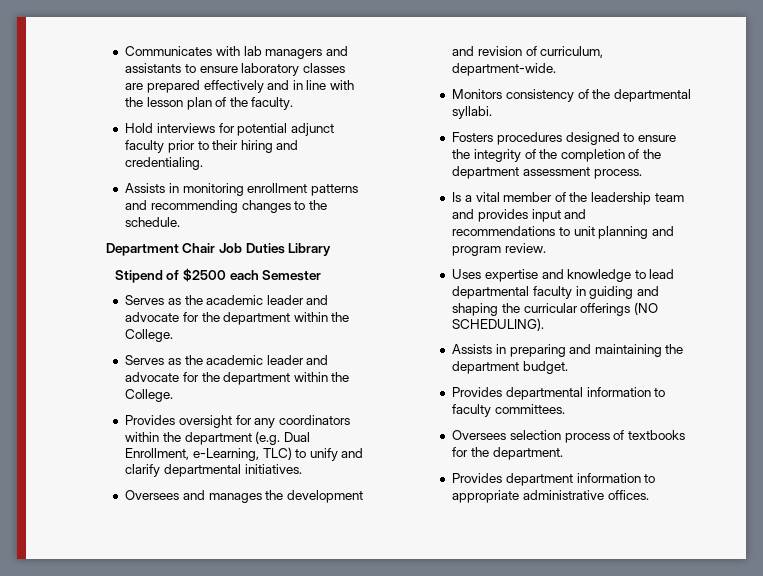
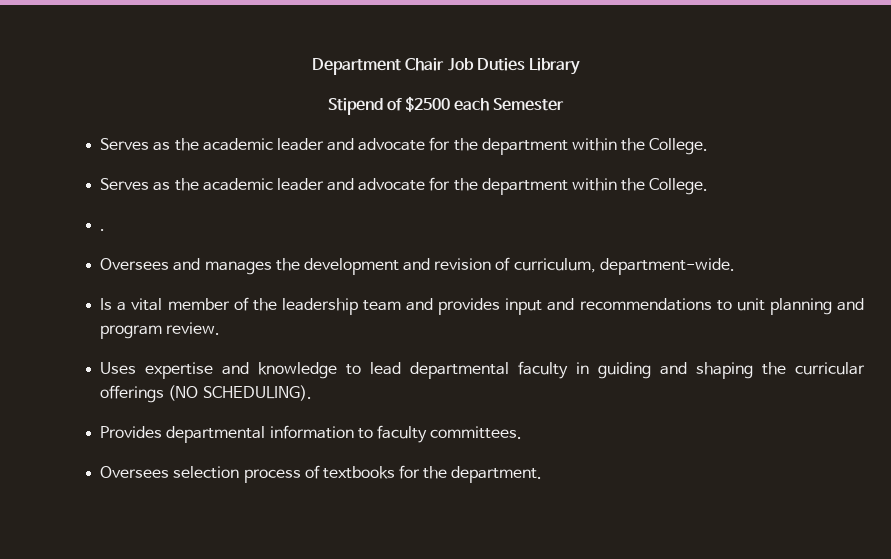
- Communicates with lab managers and assistants to ensure laboratory classes are prepared effectively and in line with the lesson plan of the faculty.
- Hold interviews for potential adjunct faculty prior to their hiring and credentialing.
- Assists in monitoring enrollment patterns and recommending changes to the schedule.
- Provides oversight for any coordinators within the department (e.g. Dual Enrollment, e-Learning, TLC) to unify and clarify departmental initiatives.
+ .
- Monitors consistency of the departmental syllabi.
- Fosters procedures designed to ensure the integrity of the completion of the department assessment process.
- Assists in preparing and maintaining the department budget.
- Provides department information to appropriate administrative offices.

